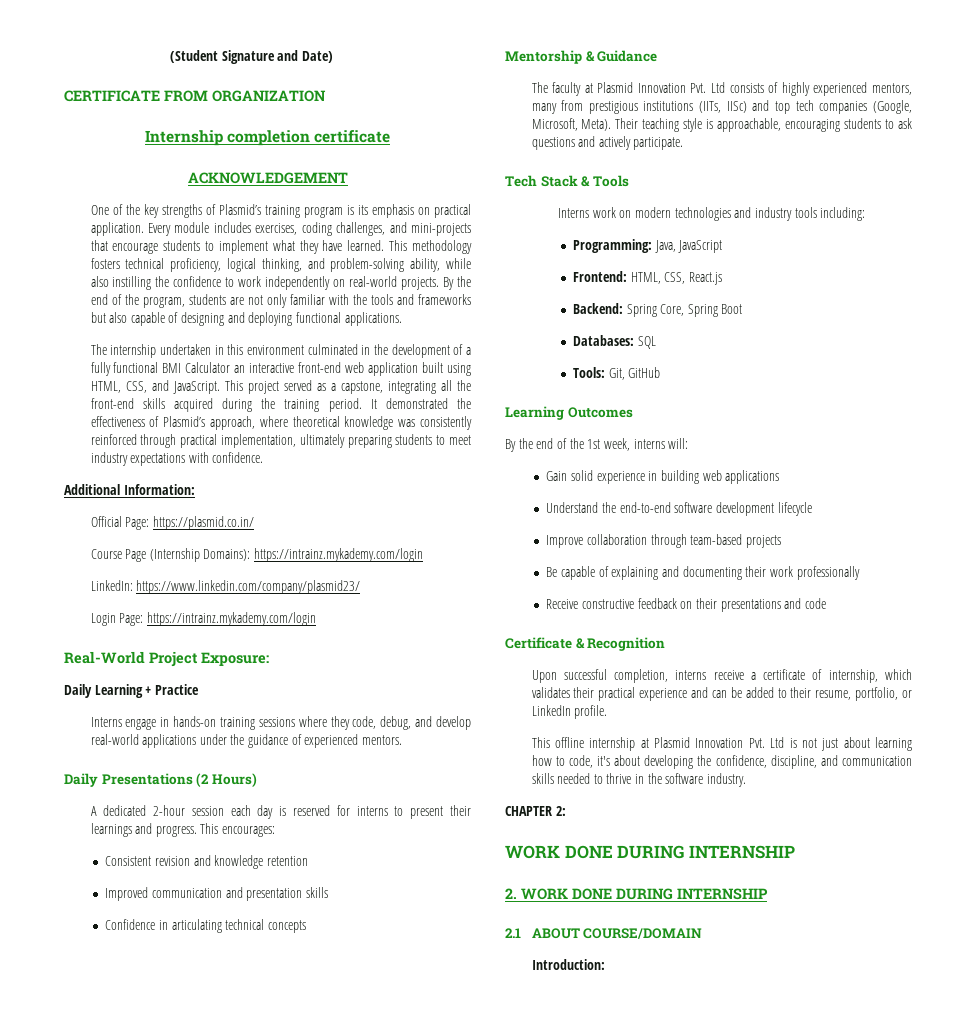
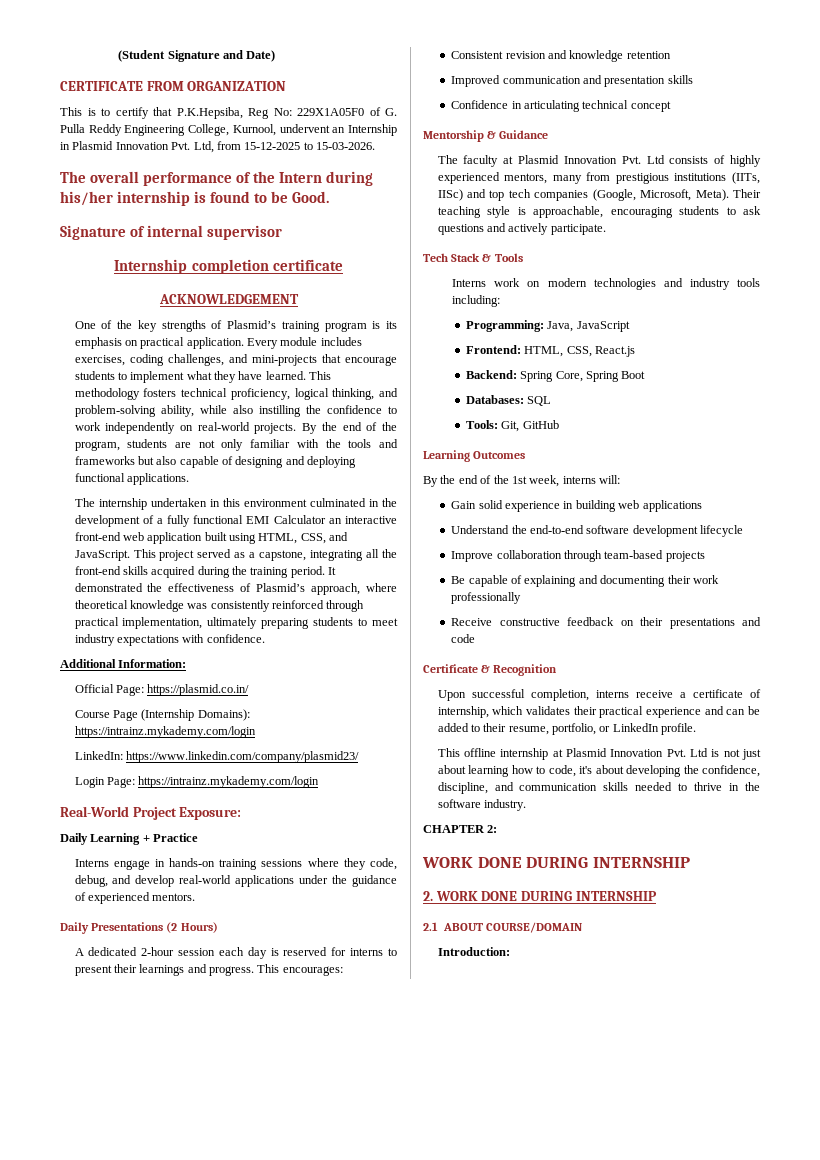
+ This is to certify that P.K.Hepsiba, Reg No: 229X1A05F0 of G. Pulla Reddy Engineering College, Kurnool, undervent an Internship in Plasmid Innovation Pvt. Ltd, from 15-12-2025 to 15-03-2026.
+ The overall performance of the Intern during his/her internship is found to be Good.
+ Signature of internal supervisor
- The internship undertaken in this environment culminated in the development of a fully functional BMI Calculator an interactive front-end web application built using HTML, CSS, and JavaScript.
+ The internship undertaken in this environment culminated in the development of a fully functional EMI Calculator an interactive front-end web application built using HTML, CSS, and JavaScript.
- Confidence in articulating technical concepts
+ Confidence in articulating technical concept

